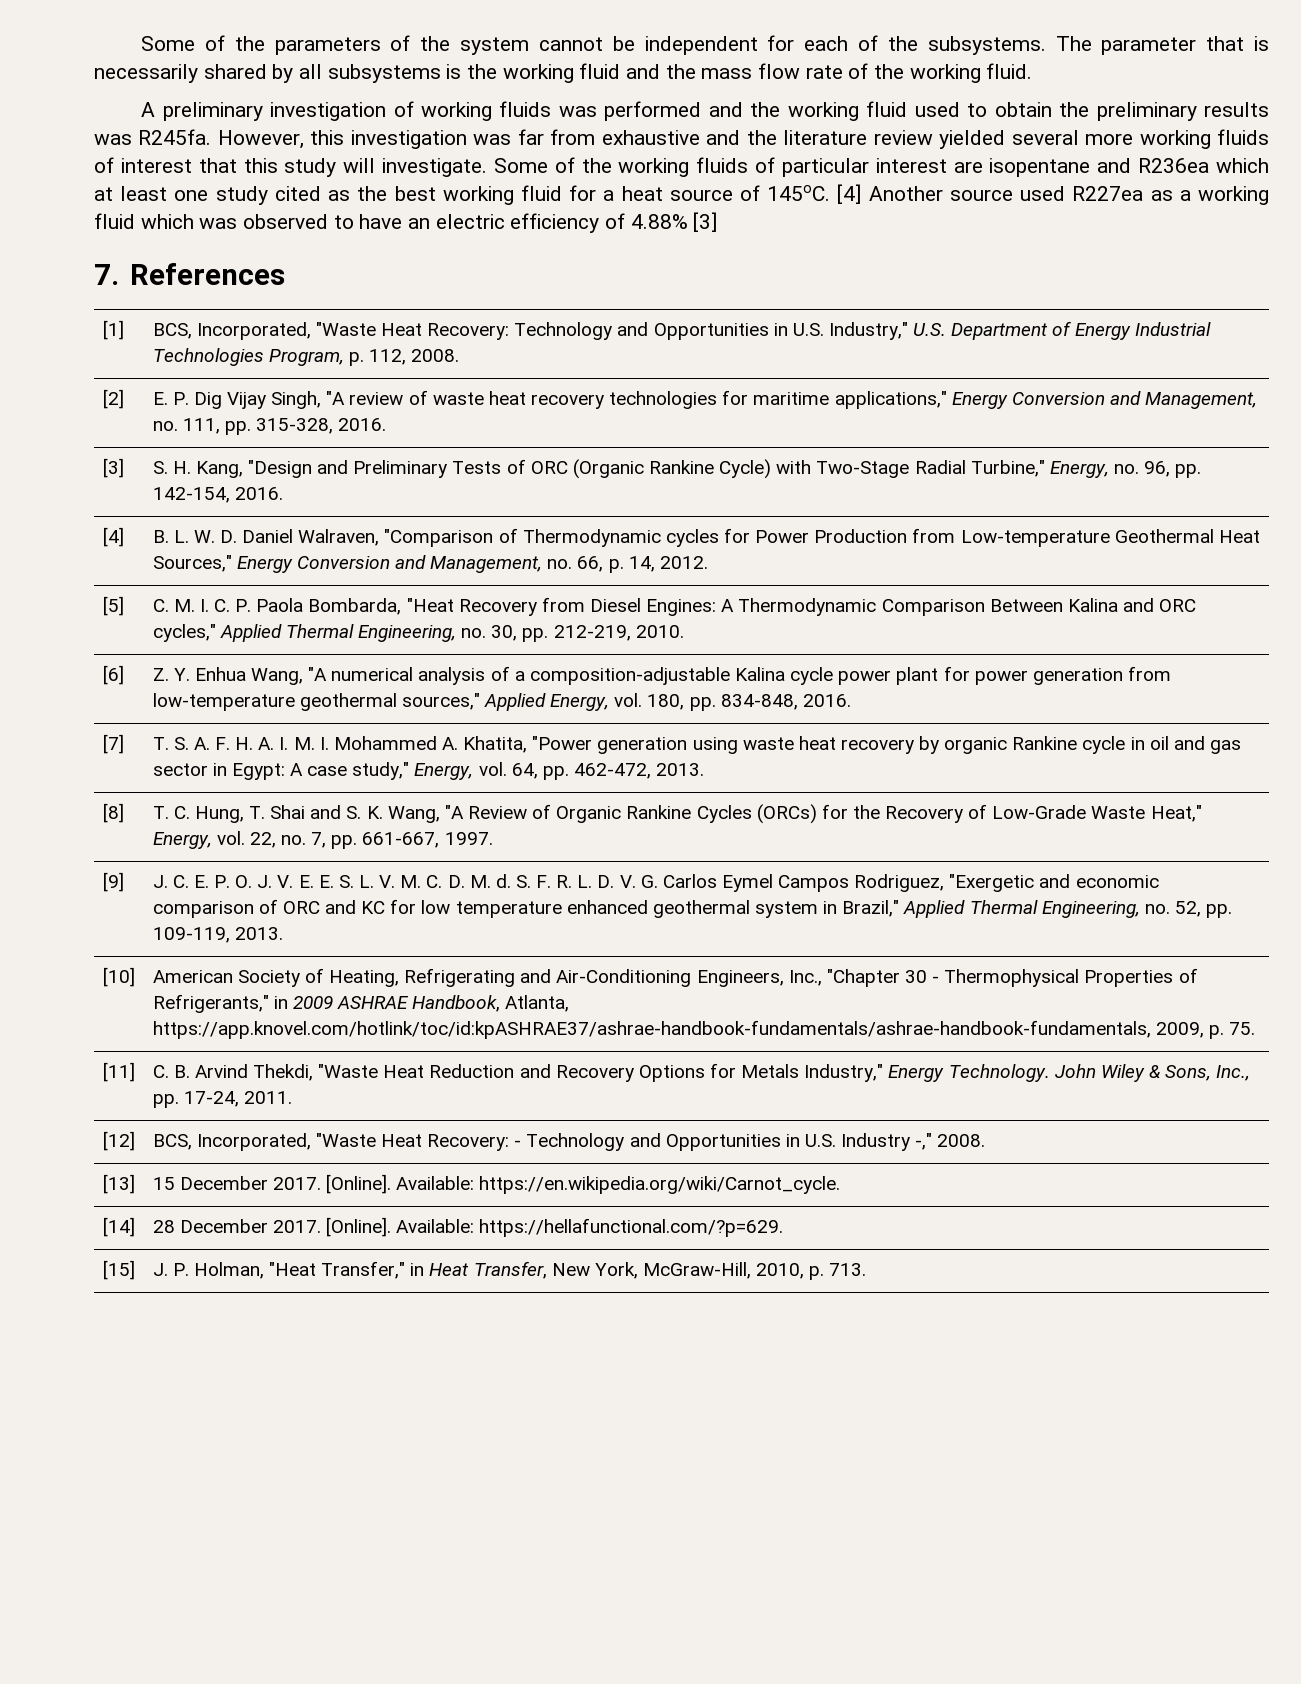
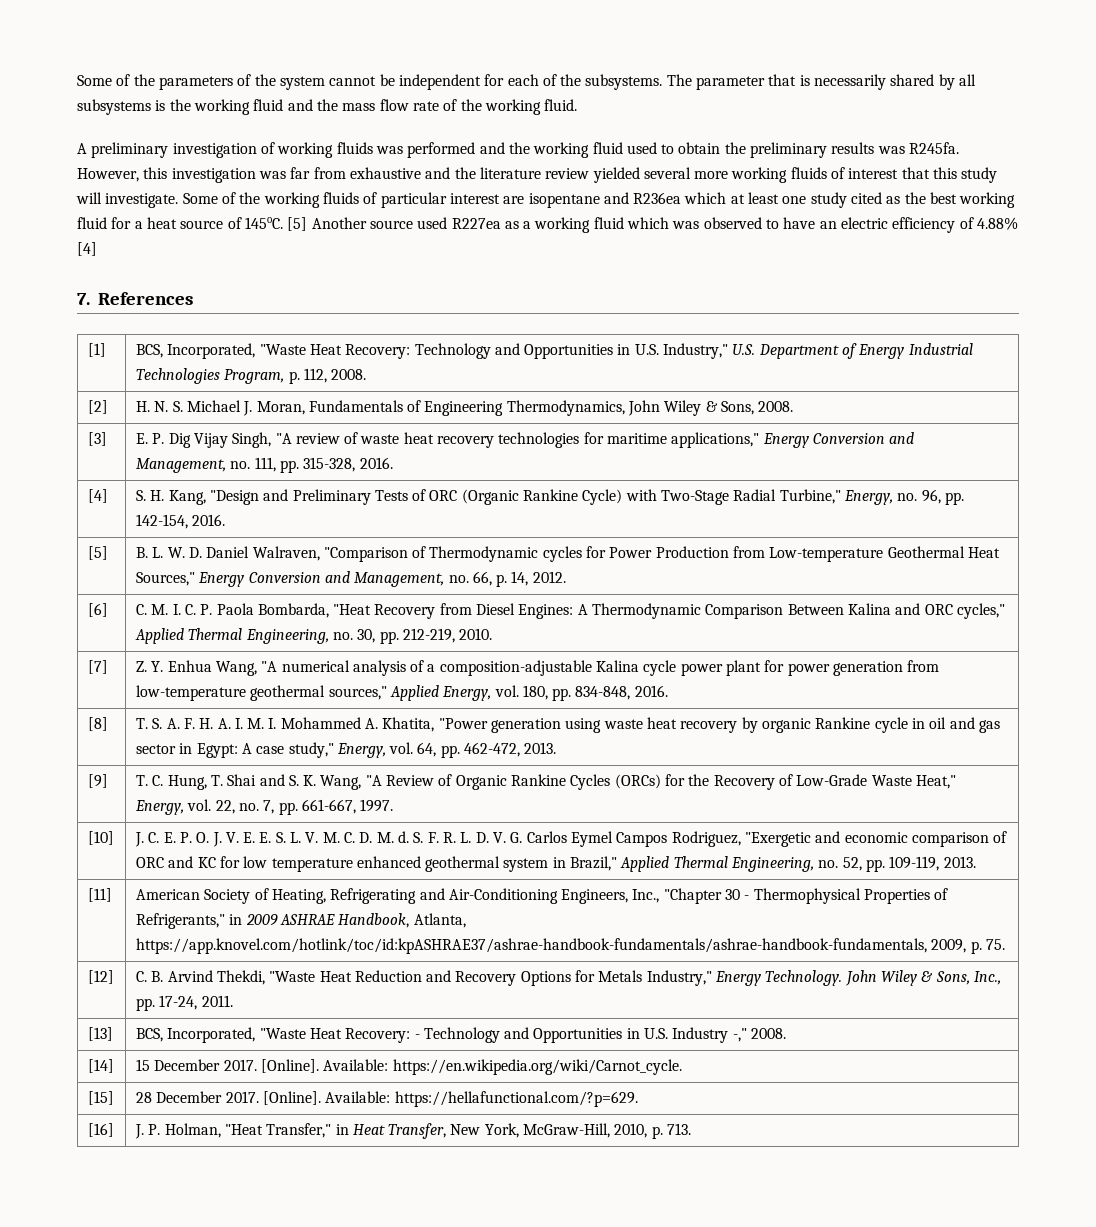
- [4] Another source used R227ea as a working fluid which was observed to have an electric efficiency of 4.88% [3]
+ [5] Another source used R227ea as a working fluid which was observed to have an electric efficiency of 4.88% [4]
- [2] | E. P. Dig Vijay Singh, "A review of waste heat recovery technologies for maritime applications," Energy Conversion and Management, no. 111, pp. 315-328, 2016.
+ [2] | H. N. S. Michael J. Moran, Fundamentals of Engineering Thermodynamics, John Wiley & Sons, 2008.
+ [3] | E. P. Dig Vijay Singh, "A review of waste heat recovery technologies for maritime applications," Energy Conversion and Management, no. 111, pp. 315-328, 2016.
- [3] | S. H. Kang, "Design and Preliminary Tests of ORC (Organic Rankine Cycle) with Two-Stage Radial Turbine," Energy, no. 96, pp. 142-154, 2016.
+ [4] | S. H. Kang, "Design and Preliminary Tests of ORC (Organic Rankine Cycle) with Two-Stage Radial Turbine," Energy, no. 96, pp. 142-154, 2016.
- [4] | B. L. W. D. Daniel Walraven, "Comparison of Thermodynamic cycles for Power Production from Low-temperature Geothermal Heat Sources," Energy Conversion and Management, no. 66, p. 14, 2012.
+ [5] | B. L. W. D. Daniel Walraven, "Comparison of Thermodynamic cycles for Power Production from Low-temperature Geothermal Heat Sources," Energy Conversion and Management, no. 66, p. 14, 2012.
- [5] | C. M. I. C. P. Paola Bombarda, "Heat Recovery from Diesel Engines: A Thermodynamic Comparison Between Kalina and ORC cycles," Applied Thermal Engineering, no. 30, pp. 212-219, 2010.
+ [6] | C. M. I. C. P. Paola Bombarda, "Heat Recovery from Diesel Engines: A Thermodynamic Comparison Between Kalina and ORC cycles," Applied Thermal Engineering, no. 30, pp. 212-219, 2010.
- [6] | Z. Y. Enhua Wang, "A numerical analysis of a composition-adjustable Kalina cycle power plant for power generation from low-temperature geothermal sources," Applied Energy, vol. 180, pp. 834-848, 2016.
+ [7] | Z. Y. Enhua Wang, "A numerical analysis of a composition-adjustable Kalina cycle power plant for power generation from low-temperature geothermal sources," Applied Energy, vol. 180, pp. 834-848, 2016.
- [7] | T. S. A. F. H. A. I. M. I. Mohammed A. Khatita, "Power generation using waste heat recovery by organic Rankine cycle in oil and gas sector in Egypt: A case study," Energy, vol. 64, pp. 462-472, 2013.
+ [8] | T. S. A. F. H. A. I. M. I. Mohammed A. Khatita, "Power generation using waste heat recovery by organic Rankine cycle in oil and gas sector in Egypt: A case study," Energy, vol. 64, pp. 462-472, 2013.
- [8] | T. C. Hung, T. Shai and S. K. Wang, "A Review of Organic Rankine Cycles (ORCs) for the Recovery of Low-Grade Waste Heat," Energy, vol. 22, no. 7, pp. 661-667, 1997.
+ [9] | T. C. Hung, T. Shai and S. K. Wang, "A Review of Organic Rankine Cycles (ORCs) for the Recovery of Low-Grade Waste Heat," Energy, vol. 22, no. 7, pp. 661-667, 1997.
- [9]
+ [10]
- [10] | American Society of Heating, Refrigerating and Air-Conditioning Engineers, Inc., "Chapter 30 - Thermophysical Properties of Refrigerants," in 2009 ASHRAE Handbook, Atlanta, https://app.knovel.com/hotlink/toc/id:kpASHRAE37/ashrae-handbook-fundamentals/ashrae-handbook-fundamentals, 2009, p. 75.
+ [11] | American Society of Heating, Refrigerating and Air-Conditioning Engineers, Inc., "Chapter 30 - Thermophysical Properties of Refrigerants," in 2009 ASHRAE Handbook, Atlanta, https://app.knovel.com/hotlink/toc/id:kpASHRAE37/ashrae-handbook-fundamentals/ashrae-handbook-fundamentals, 2009, p. 75.
- [11] | C. B. Arvind Thekdi, "Waste Heat Reduction and Recovery Options for Metals Industry," Energy Technology. John Wiley & Sons, Inc., pp. 17-24, 2011.
+ [12] | C. B. Arvind Thekdi, "Waste Heat Reduction and Recovery Options for Metals Industry," Energy Technology. John Wiley & Sons, Inc., pp. 17-24, 2011.
- [12] | BCS, Incorporated, "Waste Heat Recovery: - Technology and Opportunities in U.S. Industry -," 2008.
+ [13] | BCS, Incorporated, "Waste Heat Recovery: - Technology and Opportunities in U.S. Industry -," 2008.
- [13] | 15 December 2017. [Online]. Available: https://en.wikipedia.org/wiki/Carnot_cycle.
+ [14] | 15 December 2017. [Online]. Available: https://en.wikipedia.org/wiki/Carnot_cycle.
- [14] | 28 December 2017. [Online]. Available: https://hellafunctional.com/?p=629.
+ [15] | 28 December 2017. [Online]. Available: https://hellafunctional.com/?p=629.
- [15] | J. P. Holman, "Heat Transfer," in Heat Transfer, New York, McGraw-Hill, 2010, p. 713.
+ [16] | J. P. Holman, "Heat Transfer," in Heat Transfer, New York, McGraw-Hill, 2010, p. 713.

